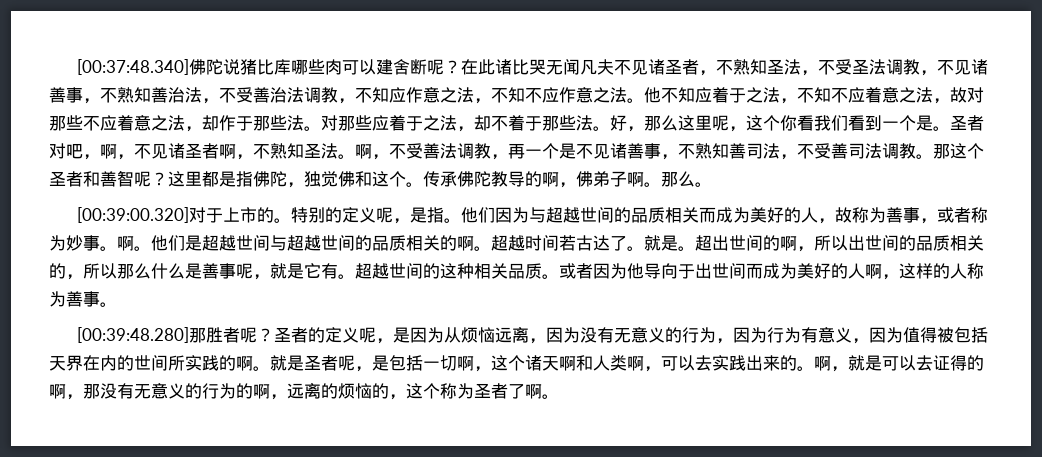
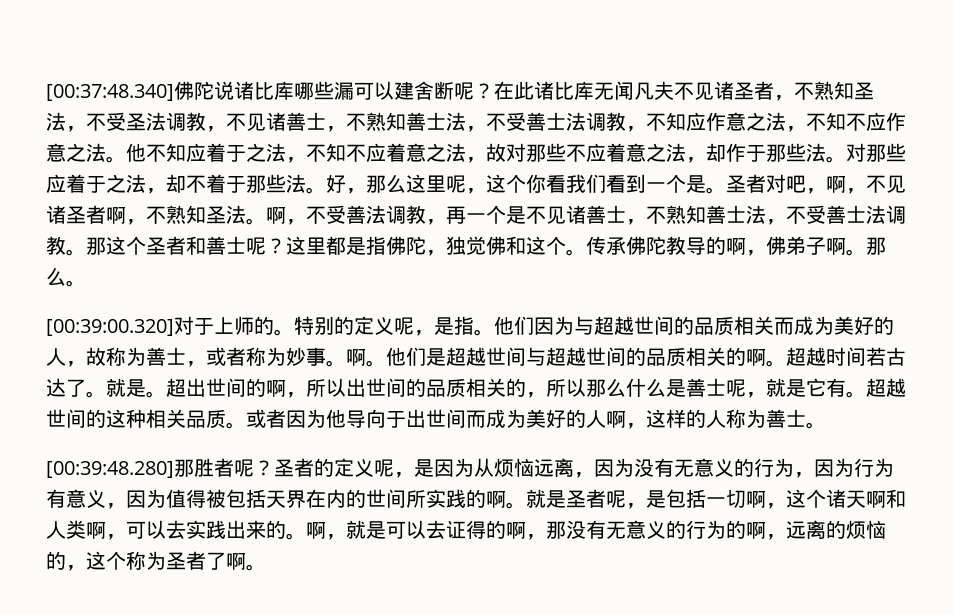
- [00:37:48.340]佛陀说猪比库哪些肉可以建舍断呢？
+ [00:37:48.340]佛陀说诸比库哪些漏可以建舍断呢？
- 在此诸比哭无闻凡夫不见诸圣者，不熟知圣法，不受圣法调教，不见诸善事，不熟知善治法，不受善治法调教，不知应作意之法，不知不应作意之法。
+ 在此诸比库无闻凡夫不见诸圣者，不熟知圣法，不受圣法调教，不见诸善士，不熟知善士法，不受善士法调教，不知应作意之法，不知不应作意之法。
- 啊，不受善法调教，再一个是不见诸善事，不熟知善司法，不受善司法调教。
+ 啊，不受善法调教，再一个是不见诸善士，不熟知善士法，不受善士法调教。
- 那这个圣者和善智呢？
+ 那这个圣者和善士呢？
- [00:39:00.320]对于上市的。
+ [00:39:00.320]对于上师的。
- 他们因为与超越世间的品质相关而成为美好的人，故称为善事，或者称为妙事。
+ 他们因为与超越世间的品质相关而成为美好的人，故称为善士，或者称为妙事。
- 超出世间的啊，所以出世间的品质相关的，所以那么什么是善事呢，就是它有。
+ 超出世间的啊，所以出世间的品质相关的，所以那么什么是善士呢，就是它有。
- 或者因为他导向于出世间而成为美好的人啊，这样的人称为善事。
+ 或者因为他导向于出世间而成为美好的人啊，这样的人称为善士。

